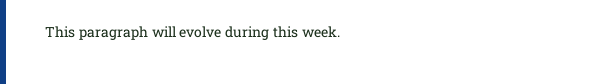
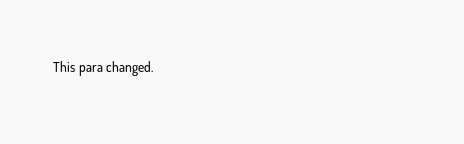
- This paragraph will evolve during this week.
+ This para changed.

